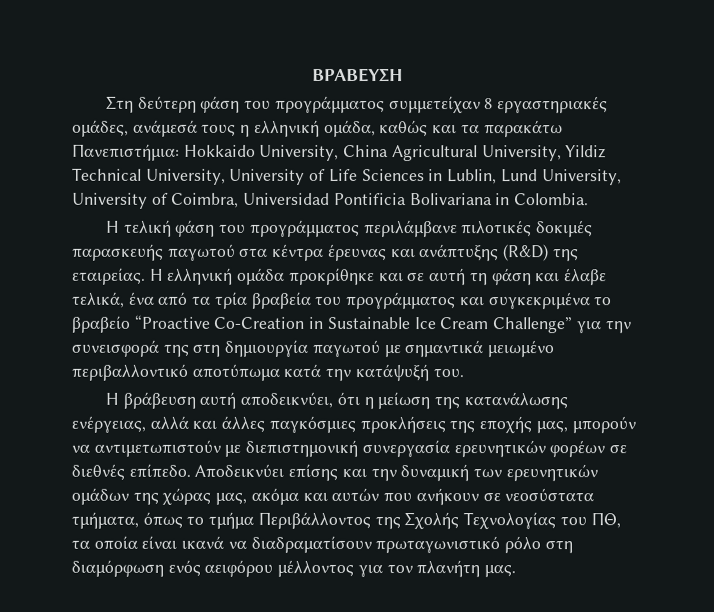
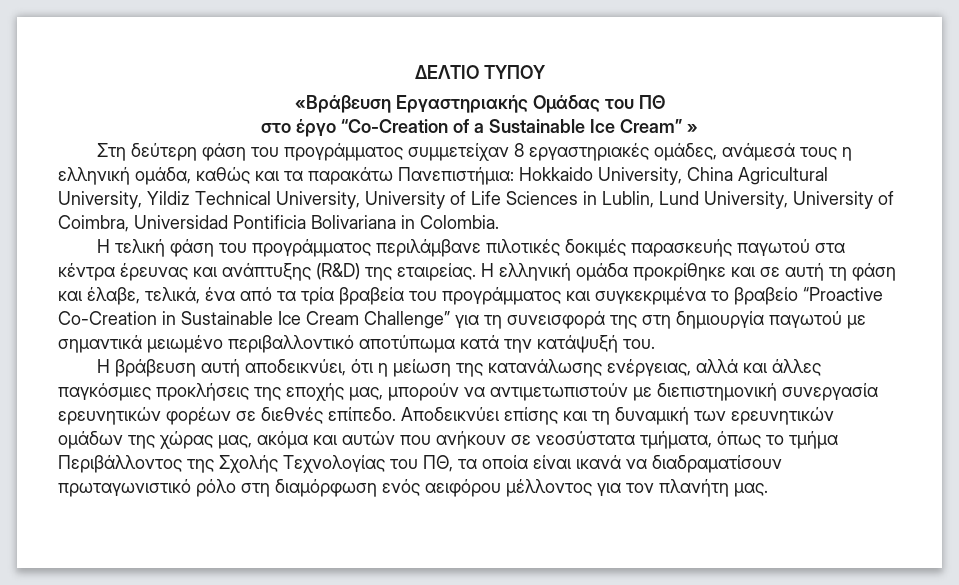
- ΒΡΑΒΕΥΣΗ
+ ΔΕΛΤΙΟ ΤΥΠΟΥ
+ «Βράβευση Εργαστηριακής Ομάδας του ΠΘ
+ στο έργο “Co-Creation of a Sustainable Ice Cream” »
- Η ελληνική ομάδα προκρίθηκε και σε αυτή τη φάση και έλαβε τελικά, ένα από τα τρία βραβεία του προγράμματος και συγκεκριμένα το βραβείο “Proactive Co-Creation in Sustainable Ice Cream Challenge” για την συνεισφορά της στη δημιουργία παγωτού με σημαντικά μειωμένο περιβαλλοντικό αποτύπωμα κατά την κατάψυξή του.
+ Η ελληνική ομάδα προκρίθηκε και σε αυτή τη φάση και έλαβε, τελικά, ένα από τα τρία βραβεία του προγράμματος και συγκεκριμένα το βραβείο “Proactive Co-Creation in Sustainable Ice Cream Challenge” για τη συνεισφορά της στη δημιουργία παγωτού με σημαντικά μειωμένο περιβαλλοντικό αποτύπωμα κατά την κατάψυξή του.
- Αποδεικνύει επίσης και την δυναμική των ερευνητικών ομάδων της χώρας μας, ακόμα και αυτών που ανήκουν σε νεοσύστατα τμήματα, όπως το τμήμα Περιβάλλοντος της Σχολής Τεχνολογίας του ΠΘ, τα οποία είναι ικανά να διαδραματίσουν πρωταγωνιστικό ρόλο στη διαμόρφωση ενός αειφόρου μέλλοντος για τον πλανήτη μας.
+ Αποδεικνύει επίσης και τη δυναμική των ερευνητικών ομάδων της χώρας μας, ακόμα και αυτών που ανήκουν σε νεοσύστατα τμήματα, όπως το τμήμα Περιβάλλοντος της Σχολής Τεχνολογίας του ΠΘ, τα οποία είναι ικανά να διαδραματίσουν πρωταγωνιστικό ρόλο στη διαμόρφωση ενός αειφόρου μέλλοντος για τον πλανήτη μας.

